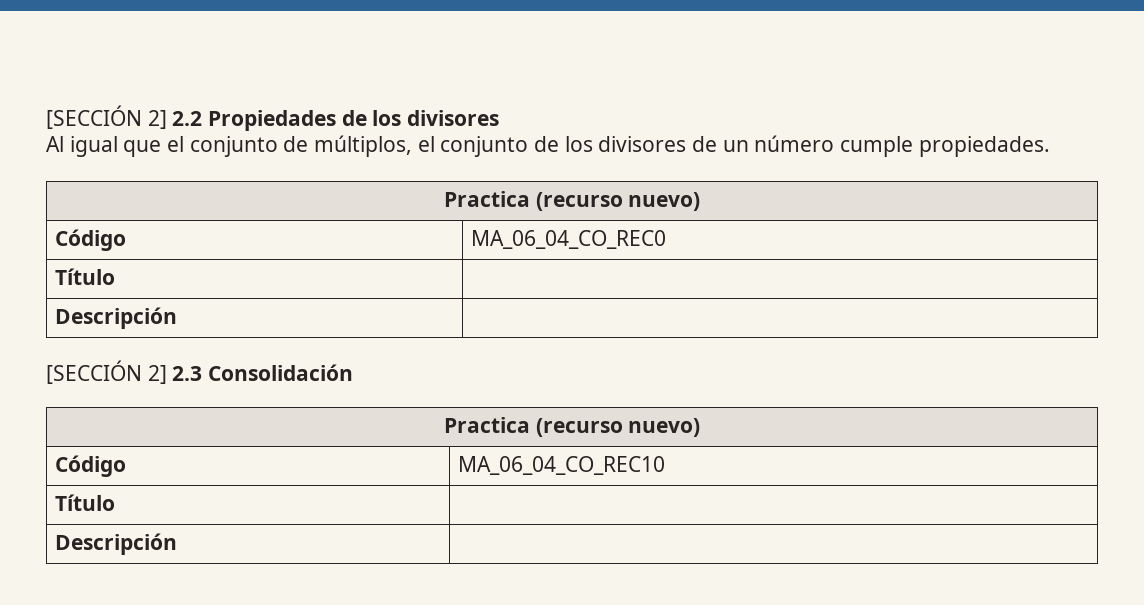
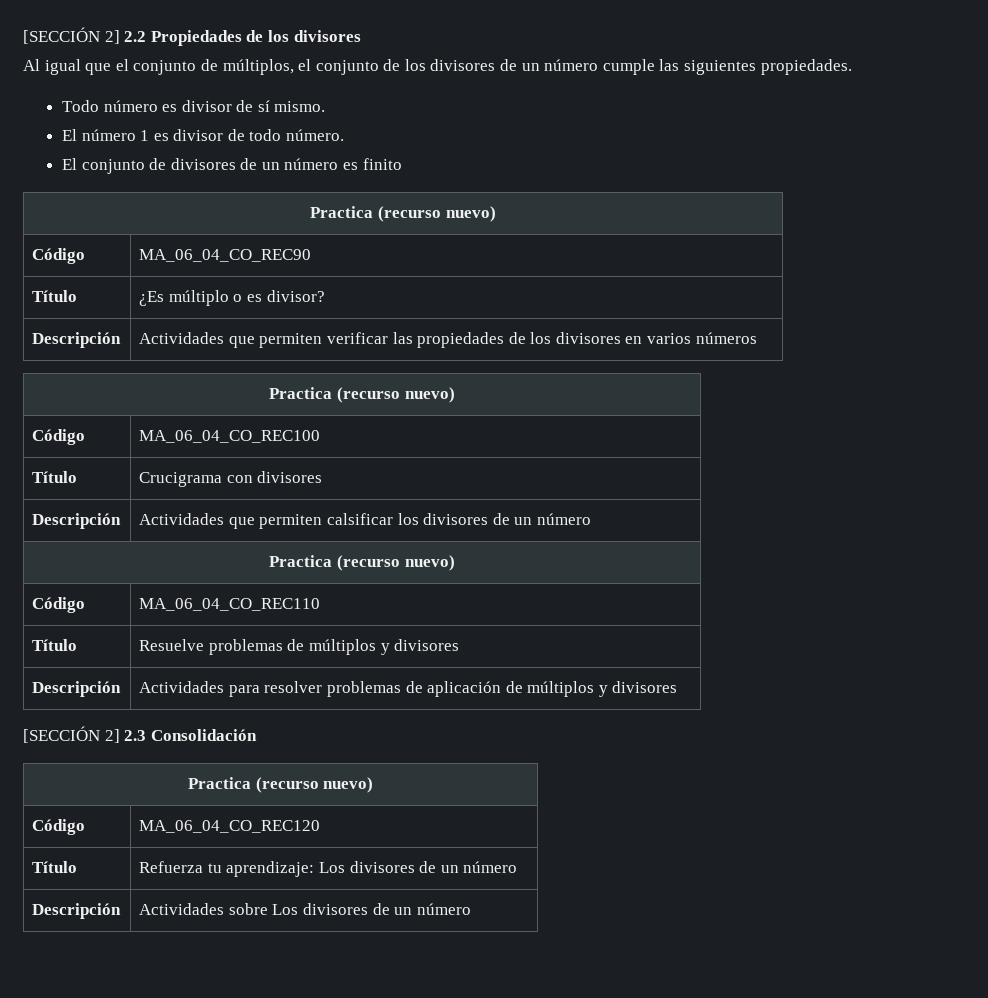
- Al igual que el conjunto de múltiplos, el conjunto de los divisores de un número cumple propiedades.
+ Al igual que el conjunto de múltiplos, el conjunto de los divisores de un número cumple las siguientes propiedades.
+ Todo número es divisor de sí mismo.
+ El número 1 es divisor de todo número.
+ El conjunto de divisores de un número es finito
  Practica (recurso nuevo)
- Código | MA_06_04_CO_REC0
- Título |
- Descripción |
+ Código | MA_06_04_CO_REC90
+ Título | ¿Es múltiplo o es divisor?
+ Descripción | Actividades que permiten verificar las propiedades de los divisores en varios números
+ Practica (recurso nuevo)
+ Código | MA_06_04_CO_REC100
+ Título | Crucigrama con divisores
+ Descripción | Actividades que permiten calsificar los divisores de un número
+ Practica (recurso nuevo)
+ Código | MA_06_04_CO_REC110
+ Título | Resuelve problemas de múltiplos y divisores
+ Descripción | Actividades para resolver problemas de aplicación de múltiplos y divisores
- Código | MA_06_04_CO_REC10
- Título |
- Descripción |
+ Código | MA_06_04_CO_REC120
+ Título | Refuerza tu aprendizaje: Los divisores de un número
+ Descripción | Actividades sobre Los divisores de un número

